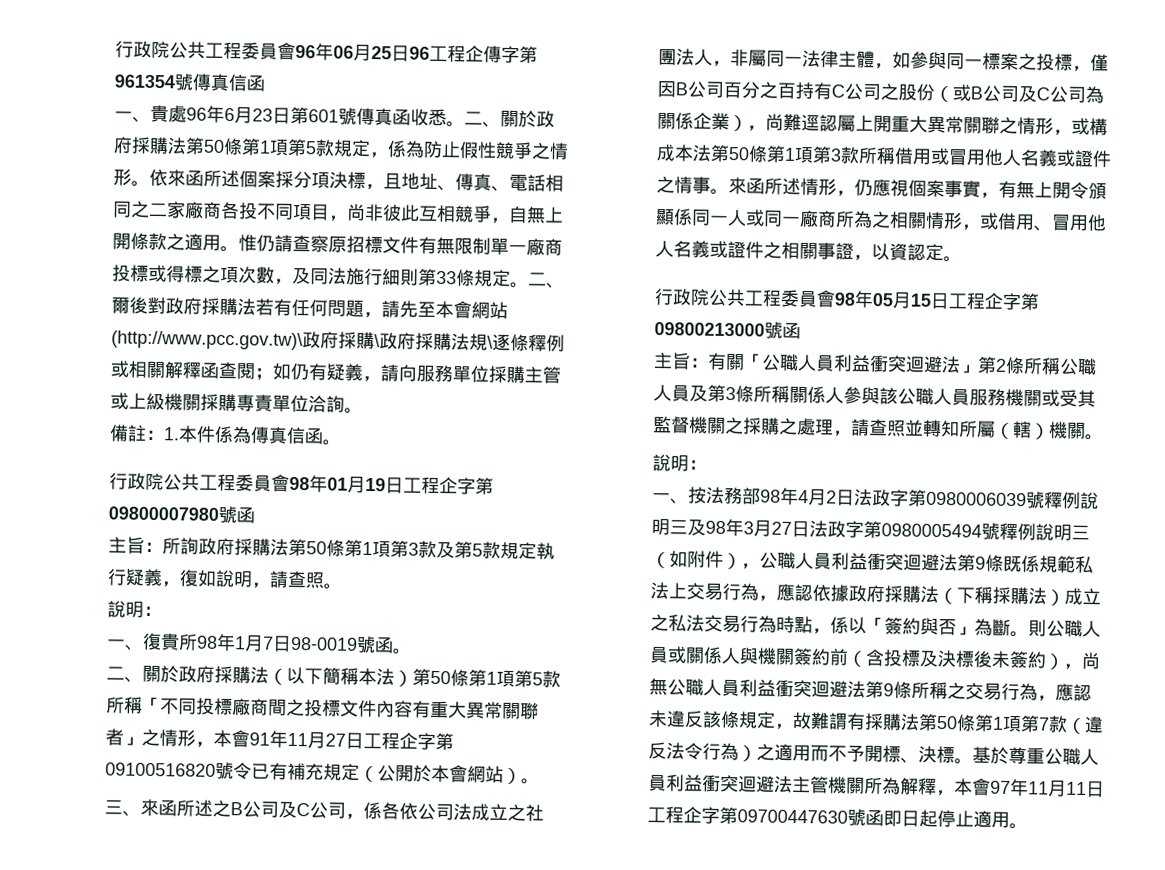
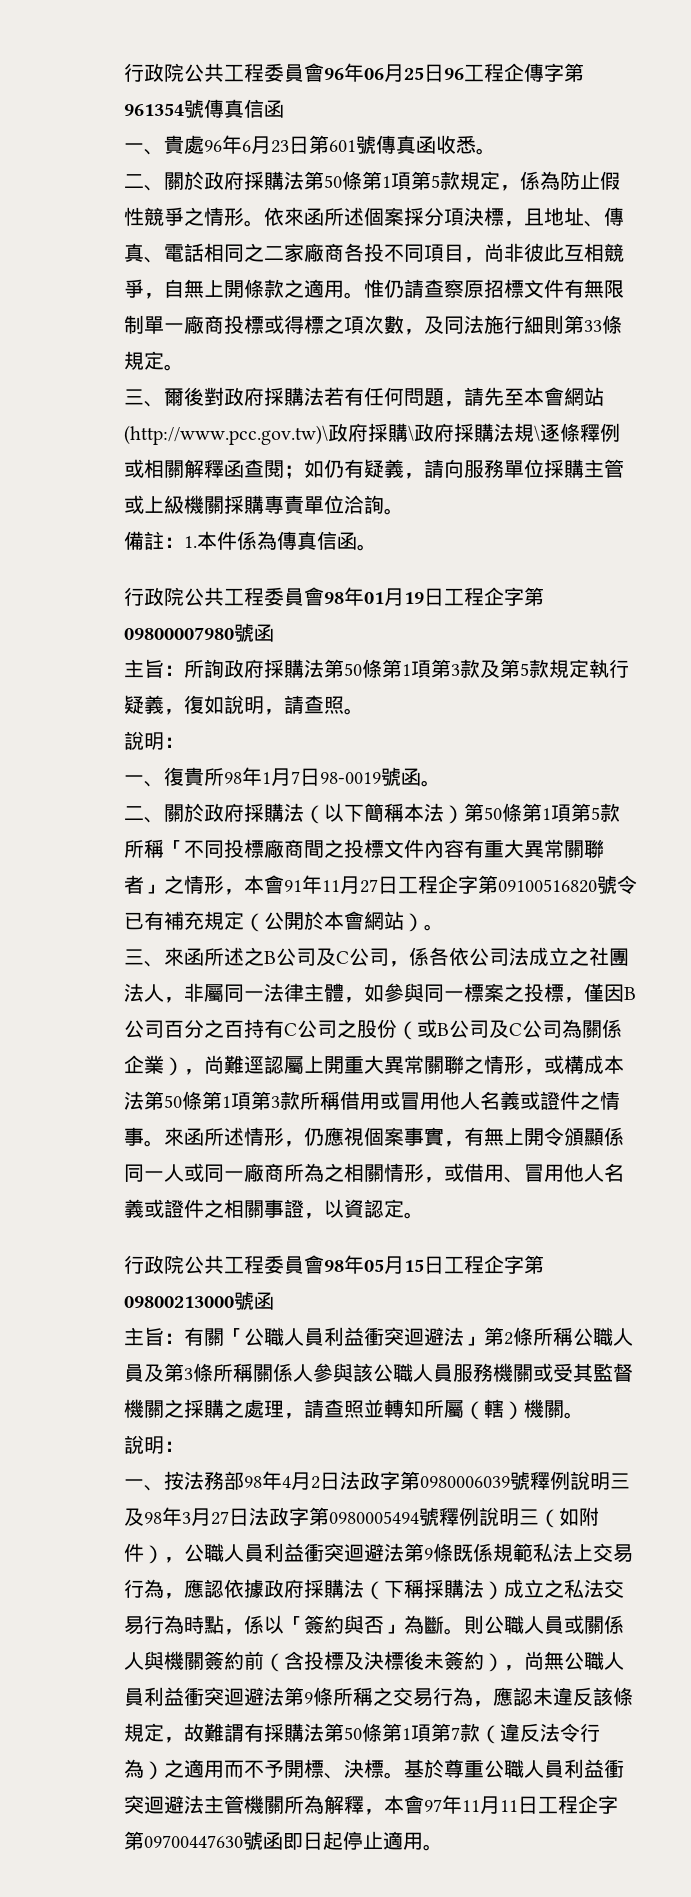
- 一、貴處96年6月23日第601號傳真函收悉。二、關於政府採購法第50條第1項第5款規定，係為防止假性競爭之情形。
+ 一、貴處96年6月23日第601號傳真函收悉。
+ 二、關於政府採購法第50條第1項第5款規定，係為防止假性競爭之情形。
- 惟仍請查察原招標文件有無限制單一廠商投標或得標之項次數，及同法施行細則第33條規定。二、爾後對政府採購法若有任何問題，請先至本會網站(http://www.pcc.gov.tw)\政府採購\政府採購法規\逐條釋例或相關解釋函查閱；
+ 惟仍請查察原招標文件有無限制單一廠商投標或得標之項次數，及同法施行細則第33條規定。
+ 三、爾後對政府採購法若有任何問題，請先至本會網站(http://www.pcc.gov.tw)\政府採購\政府採購法規\逐條釋例或相關解釋函查閱；

